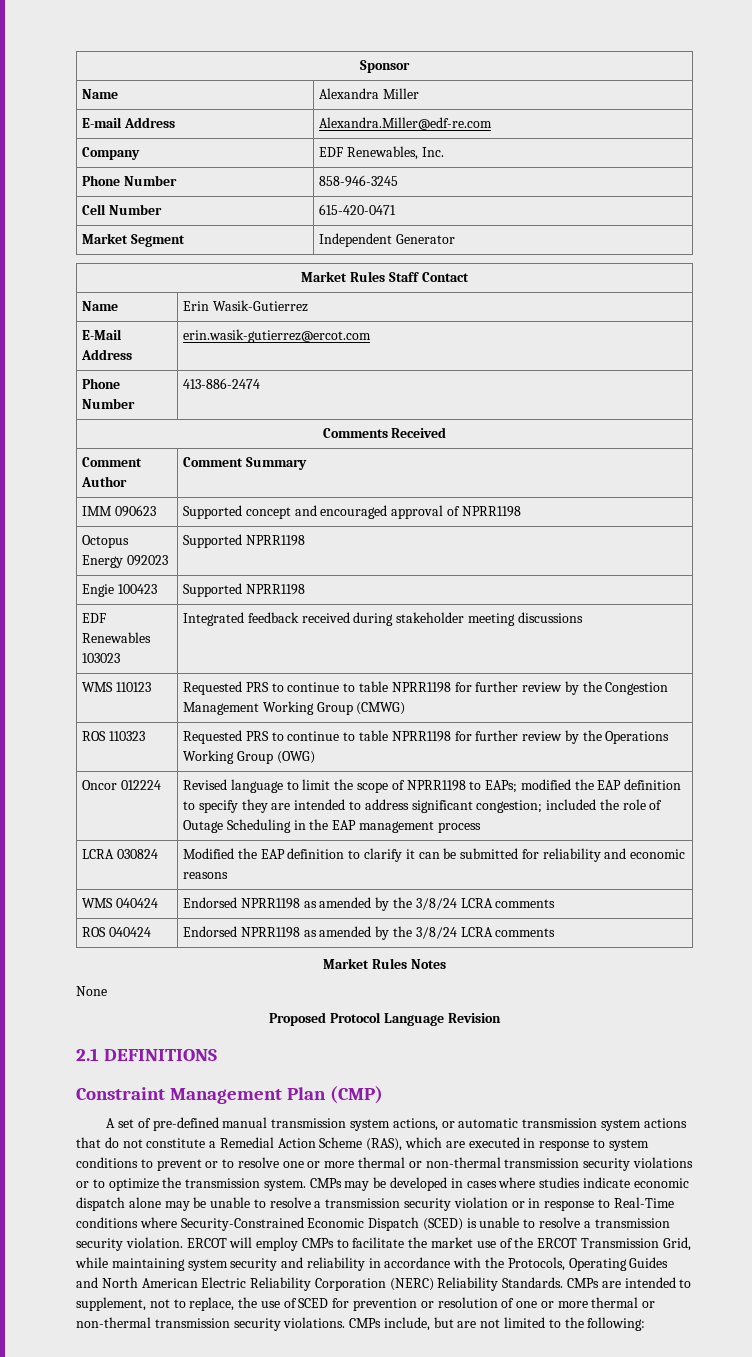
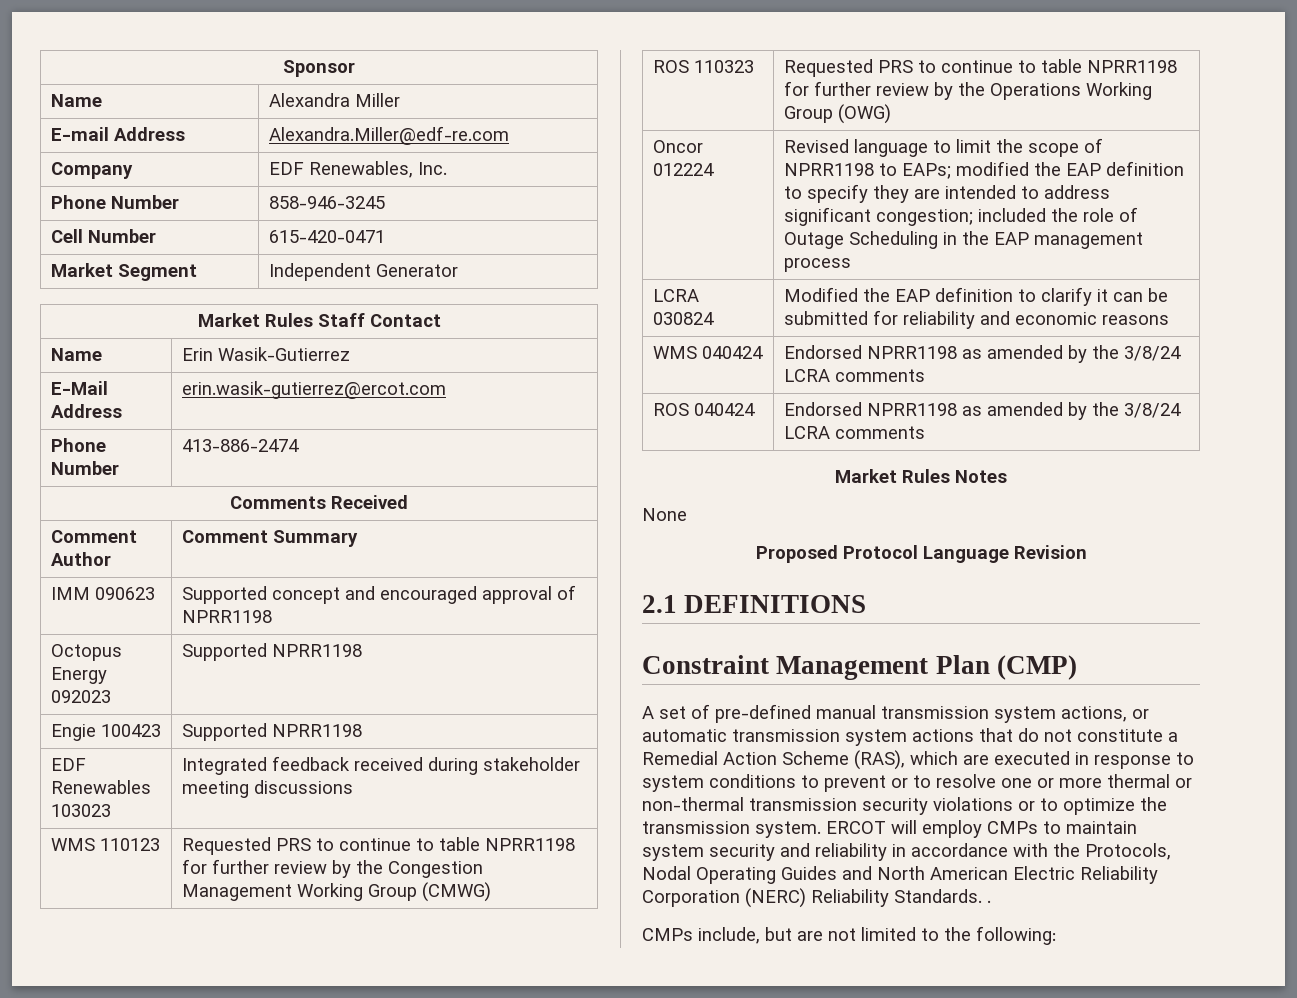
- CMPs may be developed in cases where studies indicate economic dispatch alone may be unable to resolve a transmission security violation or in response to Real-Time conditions where Security-Constrained Economic Dispatch (SCED) is unable to resolve a transmission security violation.
- ERCOT will employ CMPs to facilitate the market use of the ERCOT Transmission Grid, while maintaining system security and reliability in accordance with the Protocols, Operating Guides and North American Electric Reliability Corporation (NERC) Reliability Standards. CMPs are intended to supplement, not to replace, the use of SCED for prevention or resolution of one or more thermal or non-thermal transmission security violations. CMPs include, but are not limited to the following:
+ ERCOT will employ CMPs to maintain system security and reliability in accordance with the Protocols, Nodal Operating Guides and North American Electric Reliability Corporation (NERC) Reliability Standards. .
+ CMPs include, but are not limited to the following:

